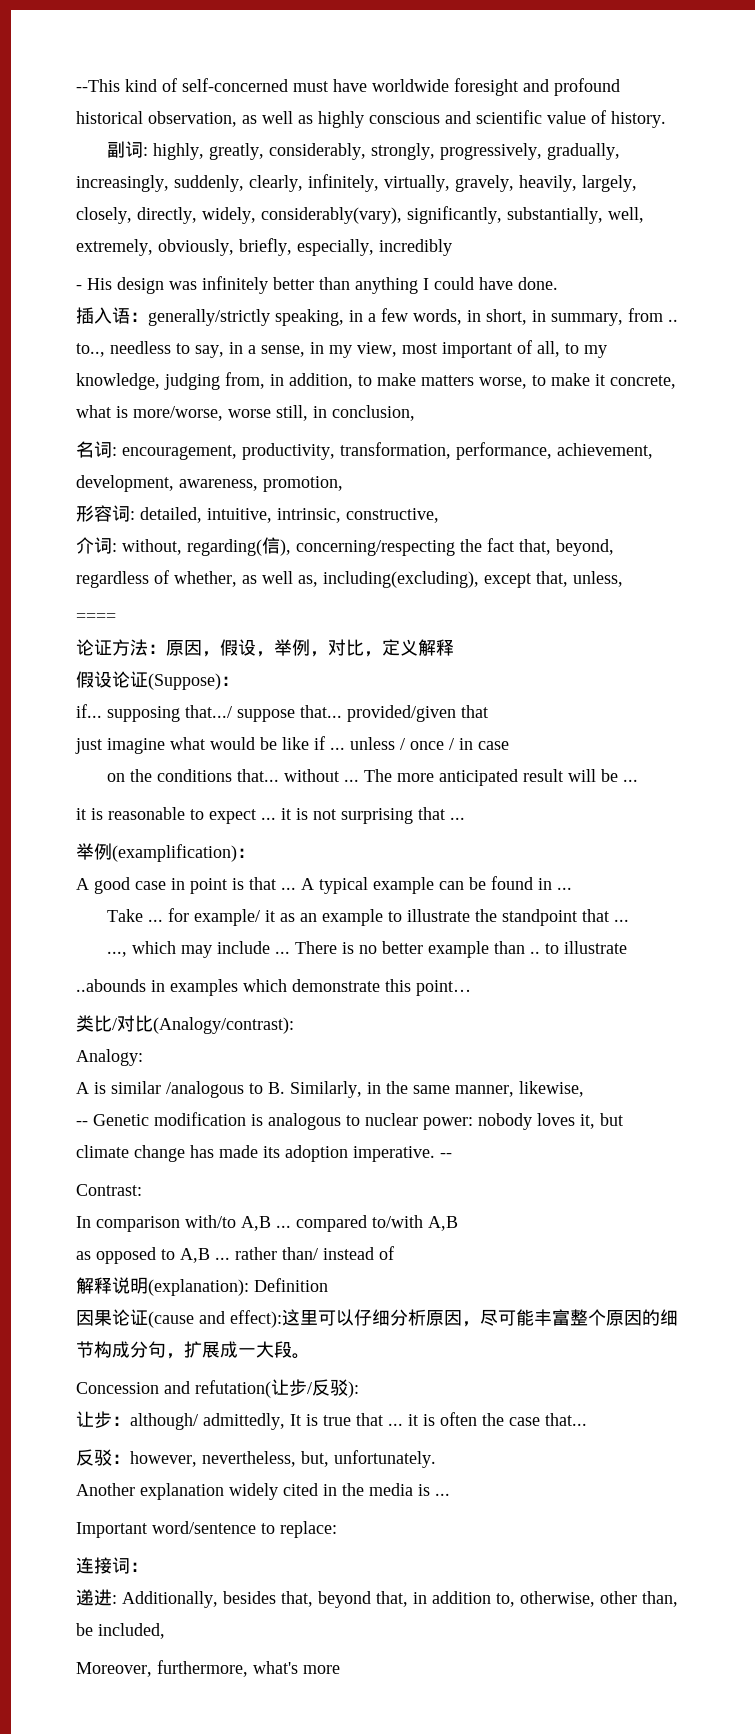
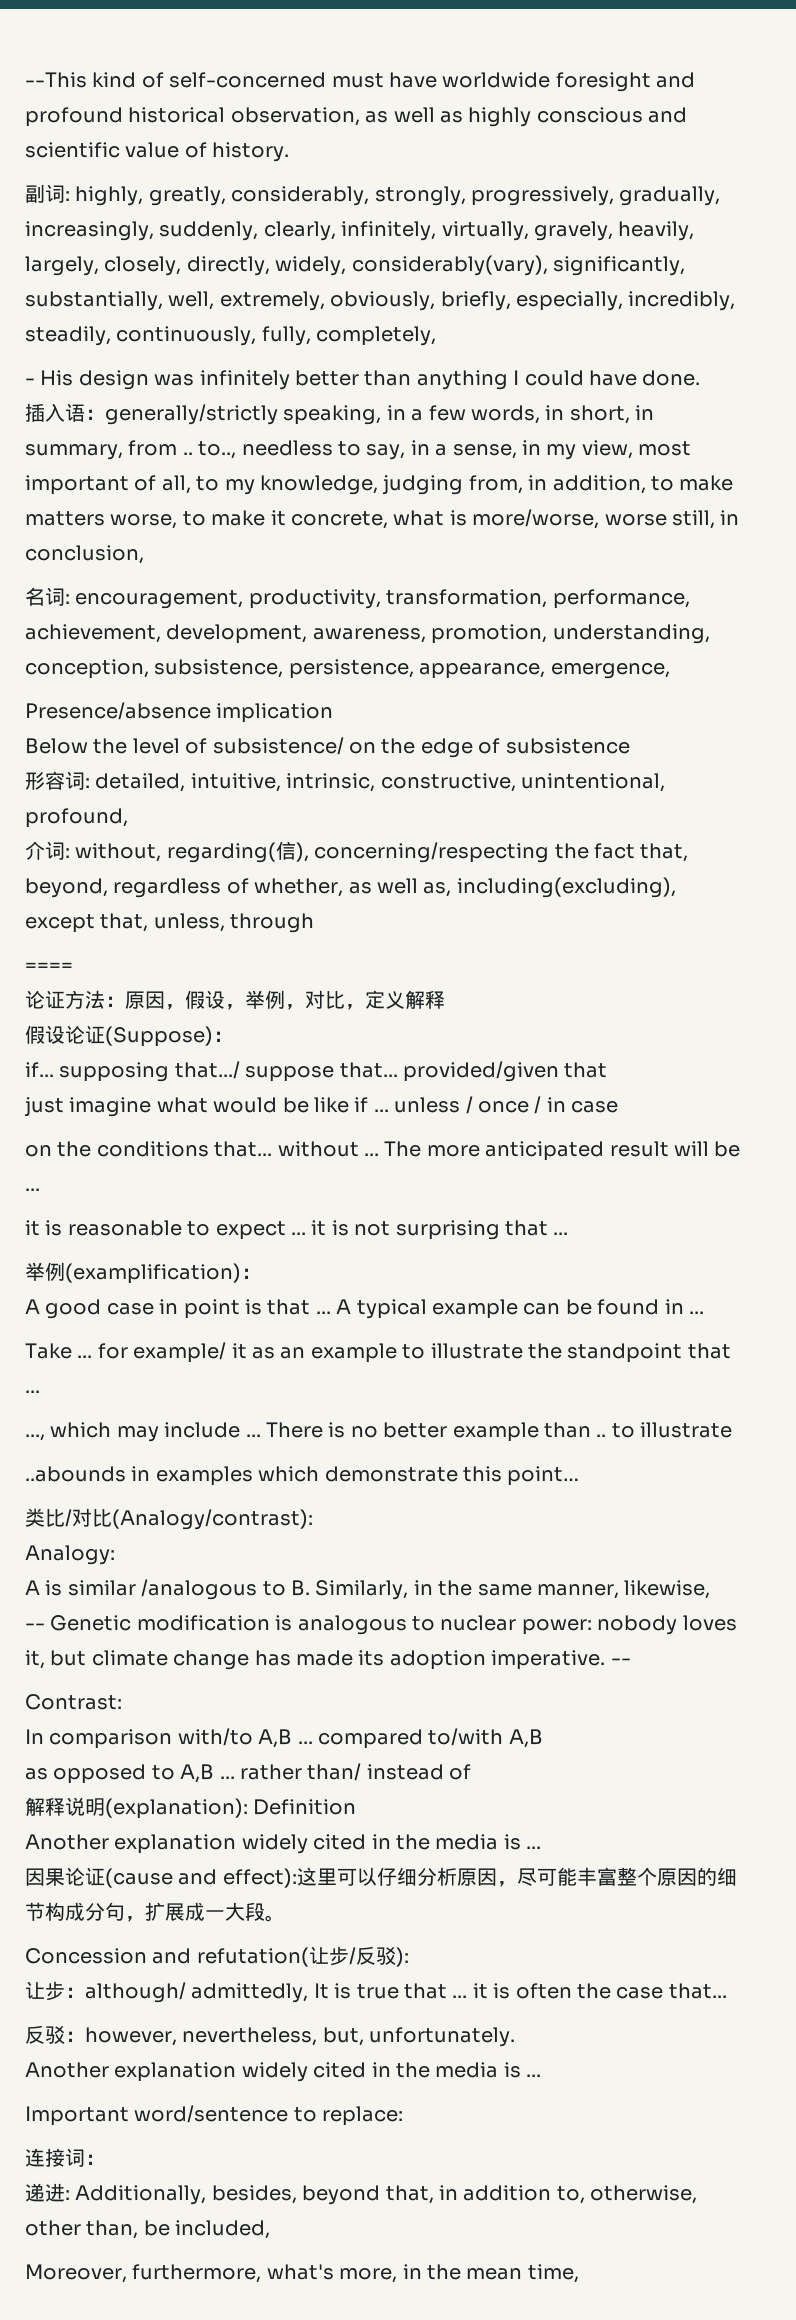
- 副词: highly, greatly, considerably, strongly, progressively, gradually, increasingly, suddenly, clearly, infinitely, virtually, gravely, heavily, largely, closely, directly, widely, considerably(vary), significantly, substantially, well, extremely, obviously, briefly, especially, incredibly
+ 副词: highly, greatly, considerably, strongly, progressively, gradually, increasingly, suddenly, clearly, infinitely, virtually, gravely, heavily, largely, closely, directly, widely, considerably(vary), significantly, substantially, well, extremely, obviously, briefly, especially, incredibly, steadily, continuously, fully, completely,
- 名词: encouragement, productivity, transformation, performance, achievement, development, awareness, promotion,
+ 名词: encouragement, productivity, transformation, performance, achievement, development, awareness, promotion, understanding, conception, subsistence, persistence, appearance, emergence,
+ Presence/absence implication
+ Below the level of subsistence/ on the edge of subsistence
- 形容词: detailed, intuitive, intrinsic, constructive,
+ 形容词: detailed, intuitive, intrinsic, constructive, unintentional, profound,
- 介词: without, regarding(信), concerning/respecting the fact that, beyond, regardless of whether, as well as, including(excluding), except that, unless,
+ 介词: without, regarding(信), concerning/respecting the fact that, beyond, regardless of whether, as well as, including(excluding), except that, unless, through
  解释说明(explanation): Definition
+ Another explanation widely cited in the media is ...
- 递进: Additionally, besides that, beyond that, in addition to, otherwise, other than, be included,
+ 递进: Additionally, besides, beyond that, in addition to, otherwise, other than, be included,
- Moreover, furthermore, what's more
+ Moreover, furthermore, what's more, in the mean time,

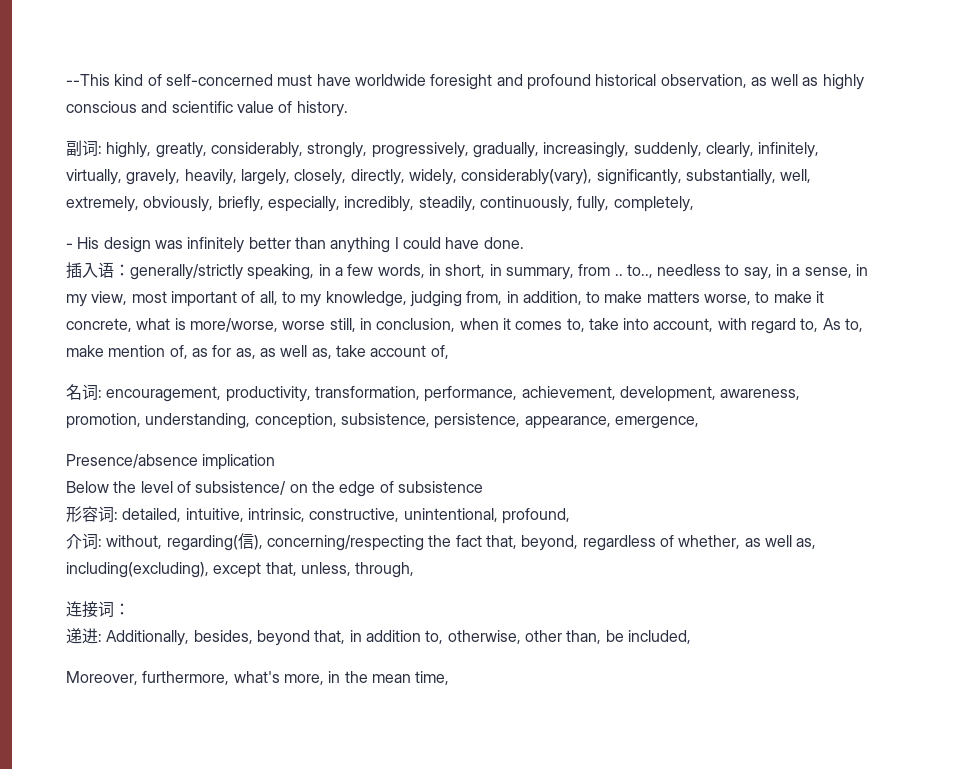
- 插入语：generally/strictly speaking, in a few words, in short, in summary, from .. to.., needless to say, in a sense, in my view, most important of all, to my knowledge, judging from, in addition, to make matters worse, to make it concrete, what is more/worse, worse still, in conclusion,
+ 插入语：generally/strictly speaking, in a few words, in short, in summary, from .. to.., needless to say, in a sense, in my view, most important of all, to my knowledge, judging from, in addition, to make matters worse, to make it concrete, what is more/worse, worse still, in conclusion, when it comes to, take into account, with regard to, As to, make mention of, as for as, as well as, take account of,
- 介词: without, regarding(信), concerning/respecting the fact that, beyond, regardless of whether, as well as, including(excluding), except that, unless, through
- ====
- 论证方法：原因，假设，举例，对比，定义解释
- 假设论证(Suppose)：
- if... supposing that.../ suppose that... provided/given that
- just imagine what would be like if ... unless / once / in case
- on the conditions that... without ... The more anticipated result will be ...
- it is reasonable to expect ... it is not surprising that ...
- 举例(examplification)：
- A good case in point is that ... A typical example can be found in ...
- Take ... for example/ it as an example to illustrate the standpoint that ...
- ..., which may include ... There is no better example than .. to illustrate
- ..abounds in examples which demonstrate this point…
- 类比/对比(Analogy/contrast):
- Analogy:
- A is similar /analogous to B. Similarly, in the same manner, likewise,
- -- Genetic modification is analogous to nuclear power: nobody loves it, but climate change has made its adoption imperative. --
- Contrast:
- In comparison with/to A,B ... compared to/with A,B
- as opposed to A,B ... rather than/ instead of
- 解释说明(explanation): Definition
- Another explanation widely cited in the media is ...
- 因果论证(cause and effect):这里可以仔细分析原因，尽可能丰富整个原因的细节构成分句，扩展成一大段。
- Concession and refutation(让步/反驳):
- 让步：although/ admittedly, It is true that ... it is often the case that...
- 反驳：however, nevertheless, but, unfortunately.
- Another explanation widely cited in the media is ...
- Important word/sentence to replace:
+ 介词: without, regarding(信), concerning/respecting the fact that, beyond, regardless of whether, as well as, including(excluding), except that, unless, through,

